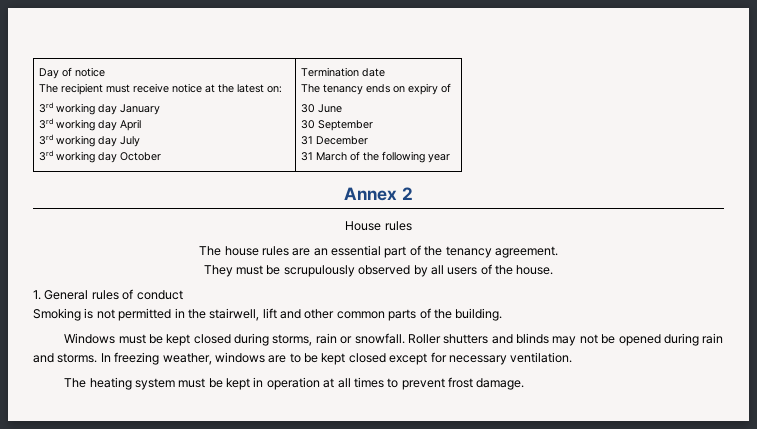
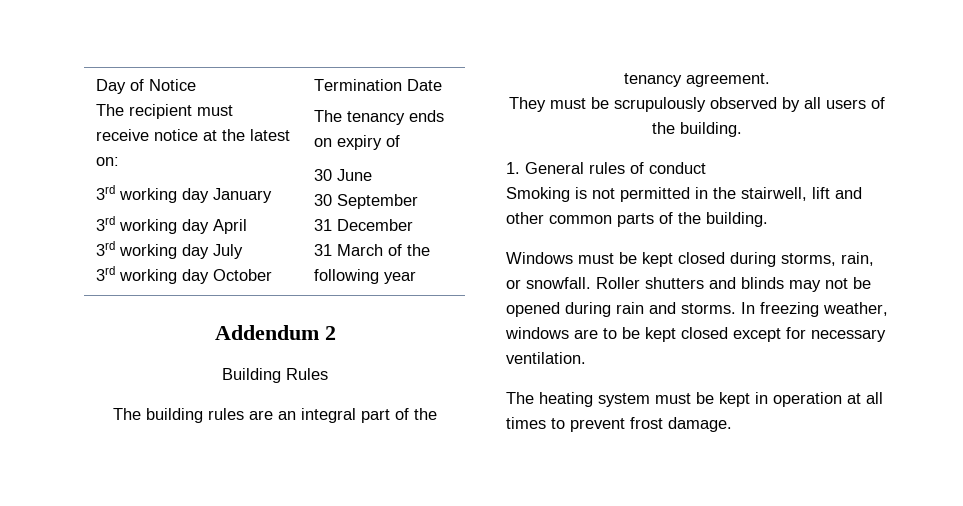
- Day of notice
+ Day of Notice
- Termination date
+ Termination Date
- Annex 2
+ Addendum 2
- House rules
- The house rules are an essential part of the tenancy agreement.
+ Building Rules
+ The building rules are an integral part of the tenancy agreement.
- They must be scrupulously observed by all users of the house.
+ They must be scrupulously observed by all users of the building.
- Windows must be kept closed during storms, rain or snowfall.
+ Windows must be kept closed during storms, rain, or snowfall.

